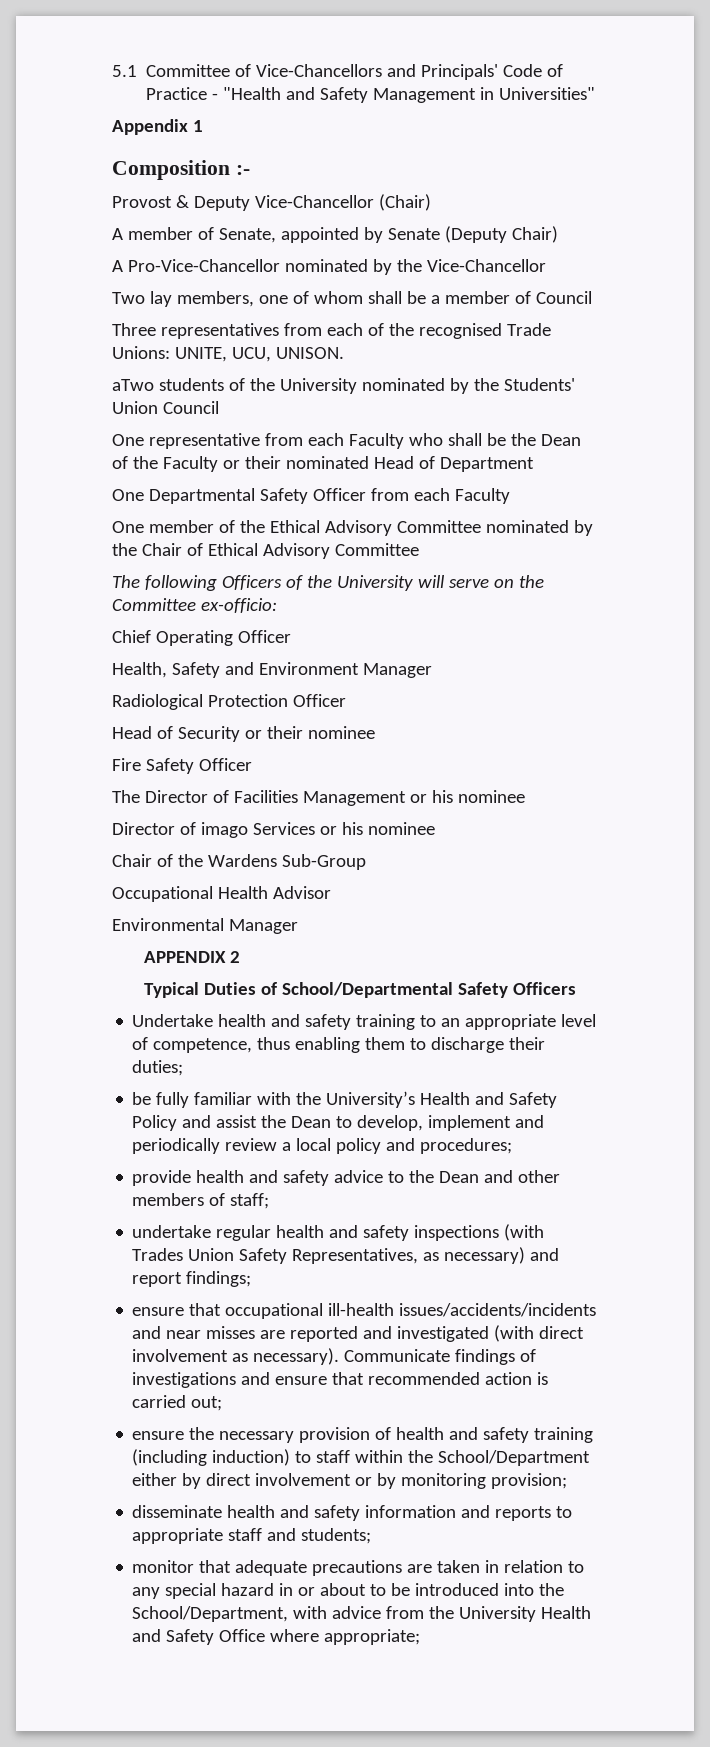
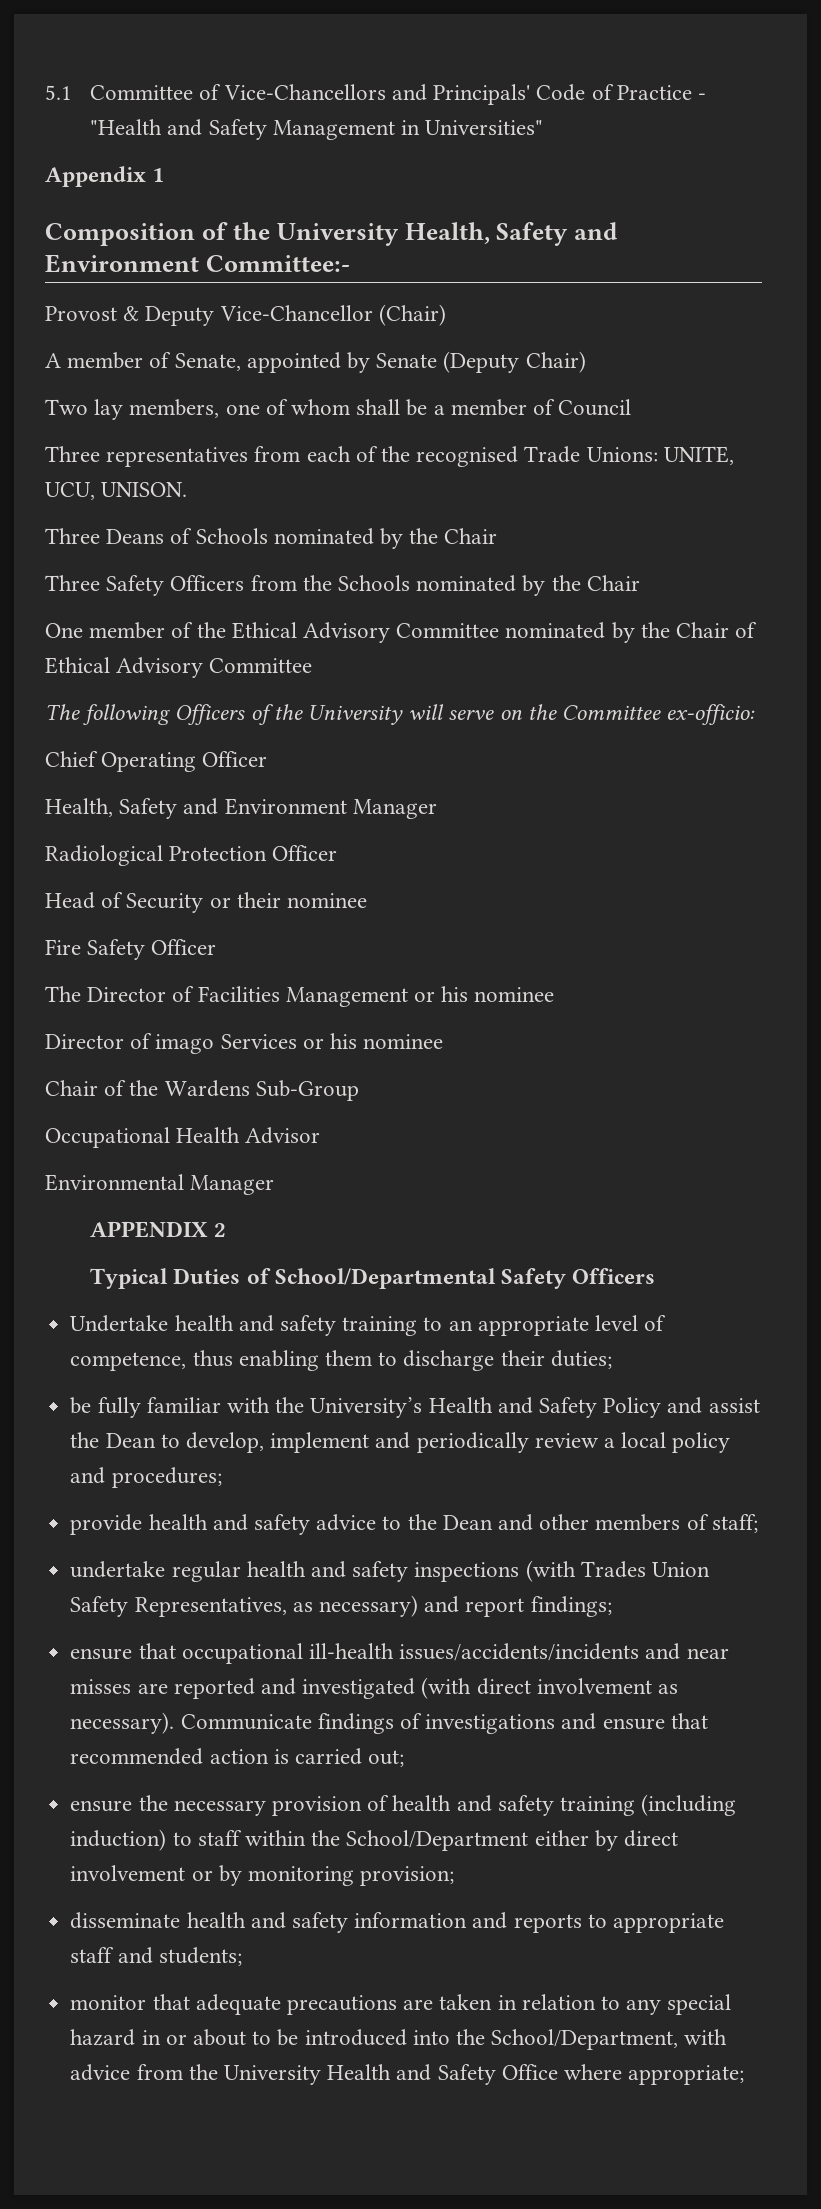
- Composition :-
+ Composition of the University Health, Safety and Environment Committee:-
- A Pro-Vice-Chancellor nominated by the Vice-Chancellor
- aTwo students of the University nominated by the Students' Union Council
- One representative from each Faculty who shall be the Dean of the Faculty or their nominated Head of Department
- One Departmental Safety Officer from each Faculty
+ Three Deans of Schools nominated by the Chair
+ Three Safety Officers from the Schools nominated by the Chair

